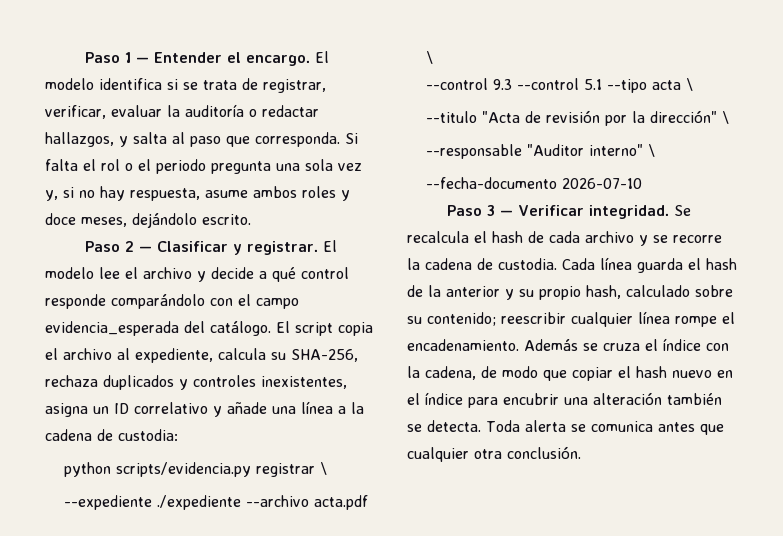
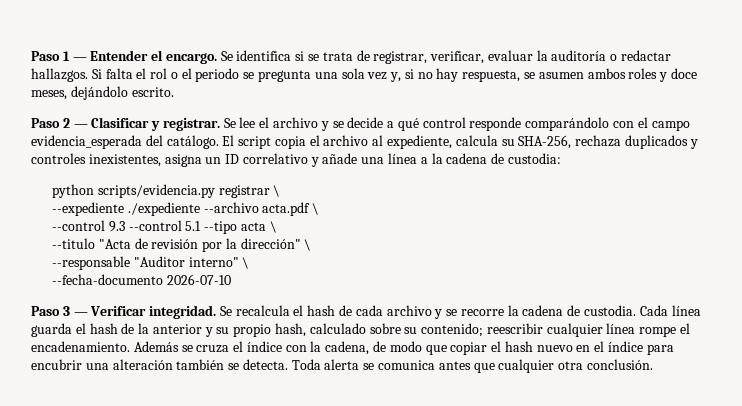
- El modelo identifica si se trata de registrar, verificar, evaluar la auditoría o redactar hallazgos, y salta al paso que corresponda.
+ Se identifica si se trata de registrar, verificar, evaluar la auditoría o redactar hallazgos.
- Si falta el rol o el periodo pregunta una sola vez y, si no hay respuesta, asume ambos roles y doce meses, dejándolo escrito.
+ Si falta el rol o el periodo se pregunta una sola vez y, si no hay respuesta, se asumen ambos roles y doce meses, dejándolo escrito.
- El modelo lee el archivo y decide a qué control responde comparándolo con el campo evidencia_esperada del catálogo.
+ Se lee el archivo y se decide a qué control responde comparándolo con el campo evidencia_esperada del catálogo.

